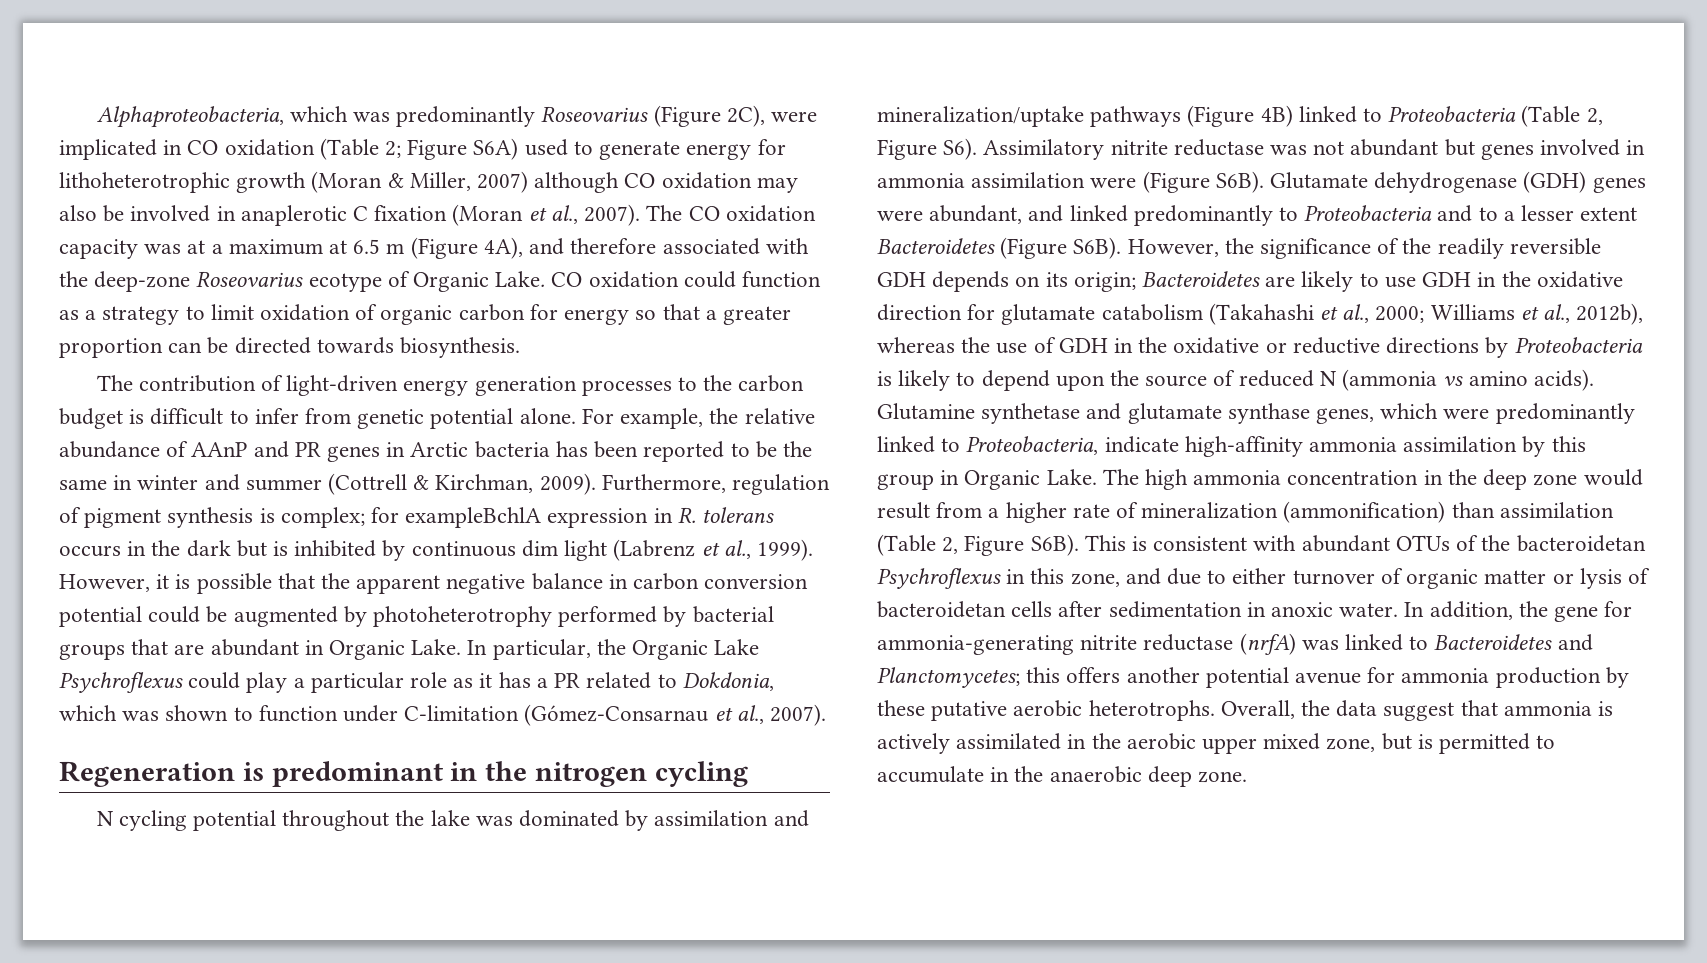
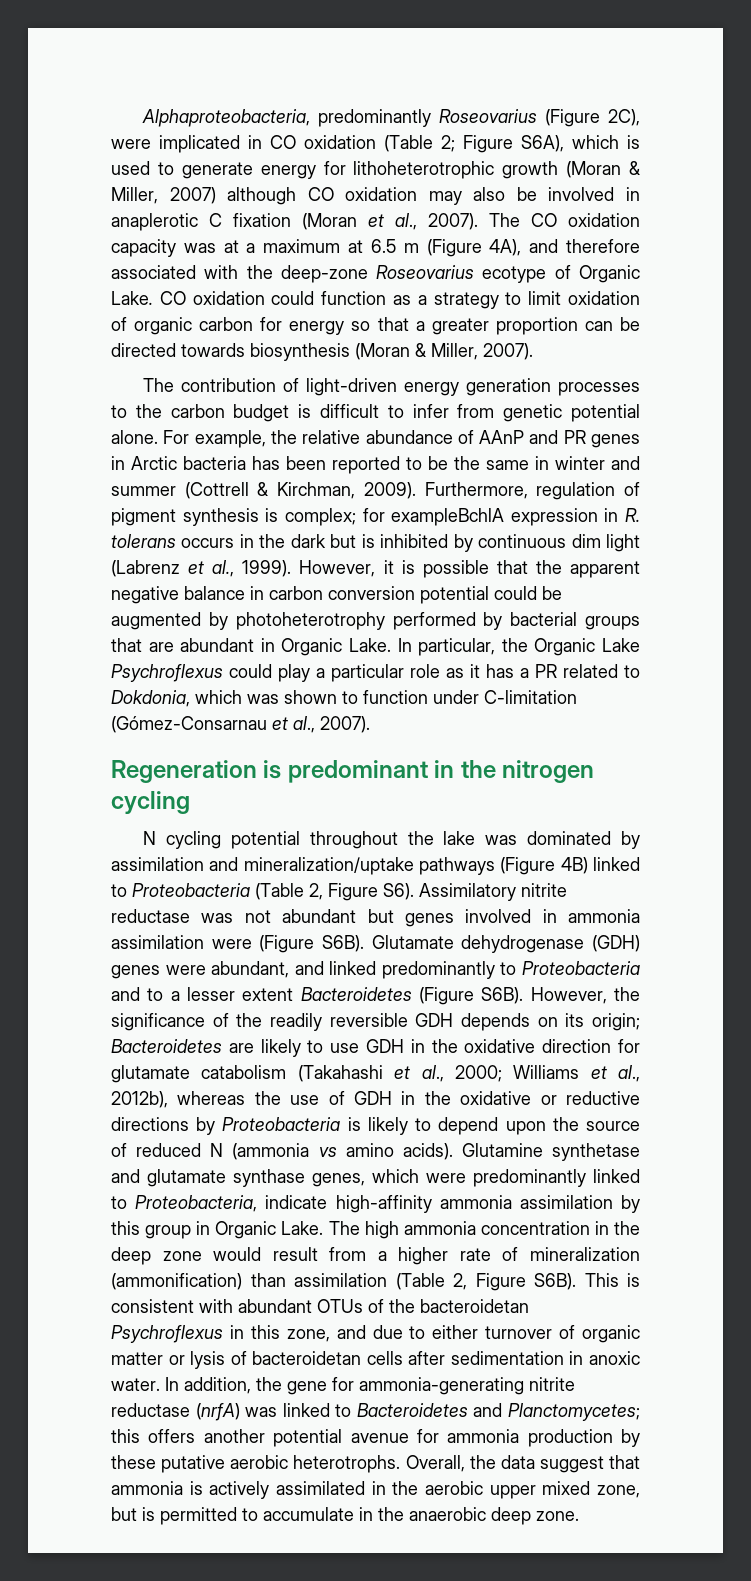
- Alphaproteobacteria, which was predominantly Roseovarius (Figure 2C), were implicated in CO oxidation (Table 2; Figure S6A) used to generate energy for lithoheterotrophic growth (Moran & Miller, 2007) although CO oxidation may also be involved in anaplerotic C fixation (Moran et al., 2007).
+ Alphaproteobacteria, predominantly Roseovarius (Figure 2C), were implicated in CO oxidation (Table 2; Figure S6A), which is used to generate energy for lithoheterotrophic growth (Moran & Miller, 2007) although CO oxidation may also be involved in anaplerotic C fixation (Moran et al., 2007).
- CO oxidation could function as a strategy to limit oxidation of organic carbon for energy so that a greater proportion can be directed towards biosynthesis.
+ CO oxidation could function as a strategy to limit oxidation of organic carbon for energy so that a greater proportion can be directed towards biosynthesis (Moran & Miller, 2007).

